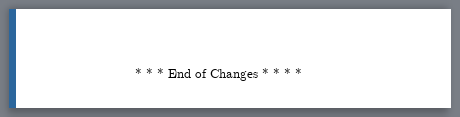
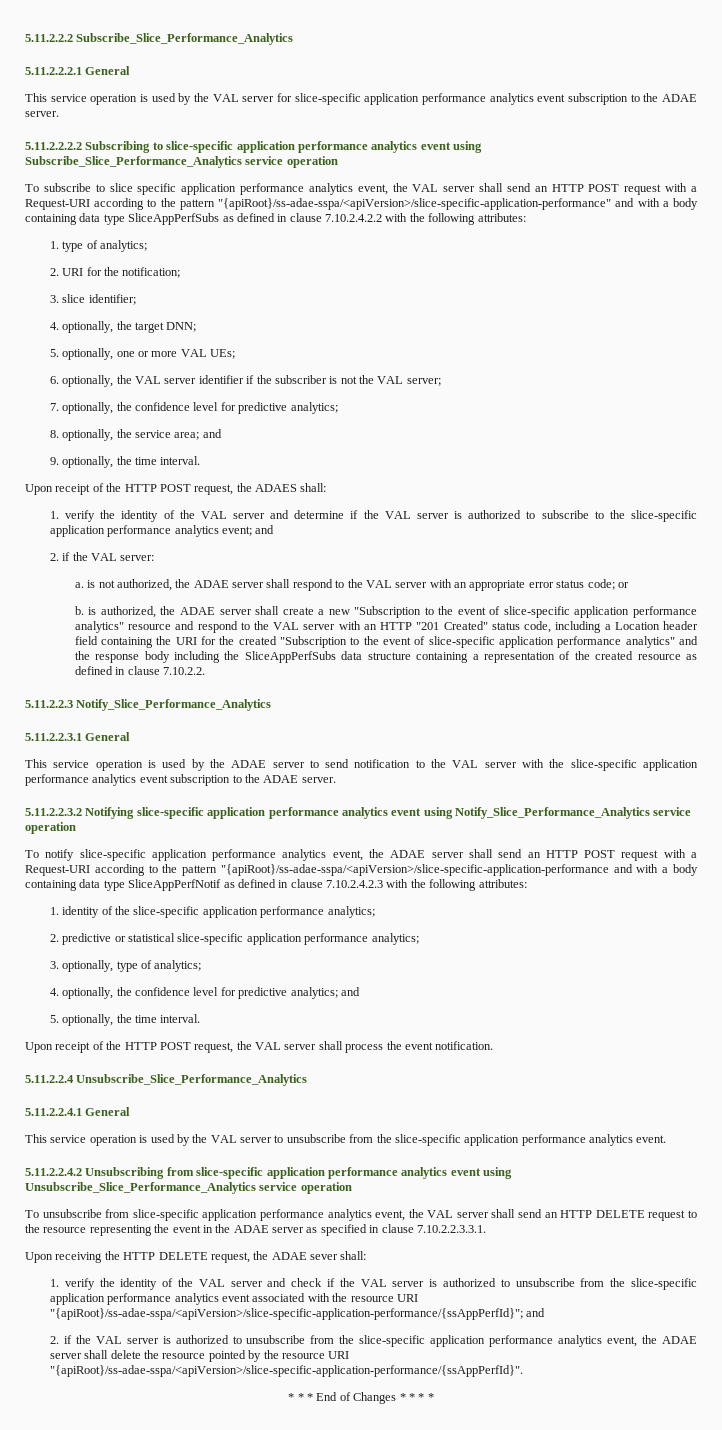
+ 5.11.2.2.2 Subscribe_Slice_Performance_Analytics
+ 5.11.2.2.2.1 General
+ This service operation is used by the VAL server for slice-specific application performance analytics event subscription to the ADAE server.
+ 5.11.2.2.2.2 Subscribing to slice-specific application performance analytics event using Subscribe_Slice_Performance_Analytics service operation
+ To subscribe to slice specific application performance analytics event, the VAL server shall send an HTTP POST request with a Request-URI according to the pattern "{apiRoot}/ss-adae-sspa/<apiVersion>/slice-specific-application-performance" and with a body containing data type SliceAppPerfSubs as defined in clause 7.10.2.4.2.2 with the following attributes:
+ 1. type of analytics;
+ 2. URI for the notification;
+ 3. slice identifier;
+ 4. optionally, the target DNN;
+ 5. optionally, one or more VAL UEs;
+ 6. optionally, the VAL server identifier if the subscriber is not the VAL server;
+ 7. optionally, the confidence level for predictive analytics;
+ 8. optionally, the service area; and
+ 9. optionally, the time interval.
+ Upon receipt of the HTTP POST request, the ADAES shall:
+ 1. verify the identity of the VAL server and determine if the VAL server is authorized to subscribe to the slice-specific application performance analytics event; and
+ 2. if the VAL server:
+ a. is not authorized, the ADAE server shall respond to the VAL server with an appropriate error status code; or
+ b. is authorized, the ADAE server shall create a new "Subscription to the event of slice-specific application performance analytics" resource and respond to the VAL server with an HTTP "201 Created" status code, including a Location header field containing the URI for the created "Subscription to the event of slice-specific application performance analytics" and the response body including the SliceAppPerfSubs data structure containing a representation of the created resource as defined in clause 7.10.2.2.
+ 5.11.2.2.3 Notify_Slice_Performance_Analytics
+ 5.11.2.2.3.1 General
+ This service operation is used by the ADAE server to send notification to the VAL server with the slice-specific application performance analytics event subscription to the ADAE server.
+ 5.11.2.2.3.2 Notifying slice-specific application performance analytics event using Notify_Slice_Performance_Analytics service operation
+ To notify slice-specific application performance analytics event, the ADAE server shall send an HTTP POST request with a Request-URI according to the pattern "{apiRoot}/ss-adae-sspa/<apiVersion>/slice-specific-application-performance and with a body containing data type SliceAppPerfNotif as defined in clause 7.10.2.4.2.3 with the following attributes:
+ 1. identity of the slice-specific application performance analytics;
+ 2. predictive or statistical slice-specific application performance analytics;
+ 3. optionally, type of analytics;
+ 4. optionally, the confidence level for predictive analytics; and
+ 5. optionally, the time interval.
+ Upon receipt of the HTTP POST request, the VAL server shall process the event notification.
+ 5.11.2.2.4 Unsubscribe_Slice_Performance_Analytics
+ 5.11.2.2.4.1 General
+ This service operation is used by the VAL server to unsubscribe from the slice-specific application performance analytics event.
+ 5.11.2.2.4.2 Unsubscribing from slice-specific application performance analytics event using Unsubscribe_Slice_Performance_Analytics service operation
+ To unsubscribe from slice-specific application performance analytics event, the VAL server shall send an HTTP DELETE request to the resource representing the event in the ADAE server as specified in clause 7.10.2.2.3.3.1.
+ Upon receiving the HTTP DELETE request, the ADAE sever shall:
+ 1. verify the identity of the VAL server and check if the VAL server is authorized to unsubscribe from the slice-specific application performance analytics event associated with the resource URI "{apiRoot}/ss-adae-sspa/<apiVersion>/slice-specific-application-performance/{ssAppPerfId}"; and
+ 2. if the VAL server is authorized to unsubscribe from the slice-specific application performance analytics event, the ADAE server shall delete the resource pointed by the resource URI "{apiRoot}/ss-adae-sspa/<apiVersion>/slice-specific-application-performance/{ssAppPerfId}".

